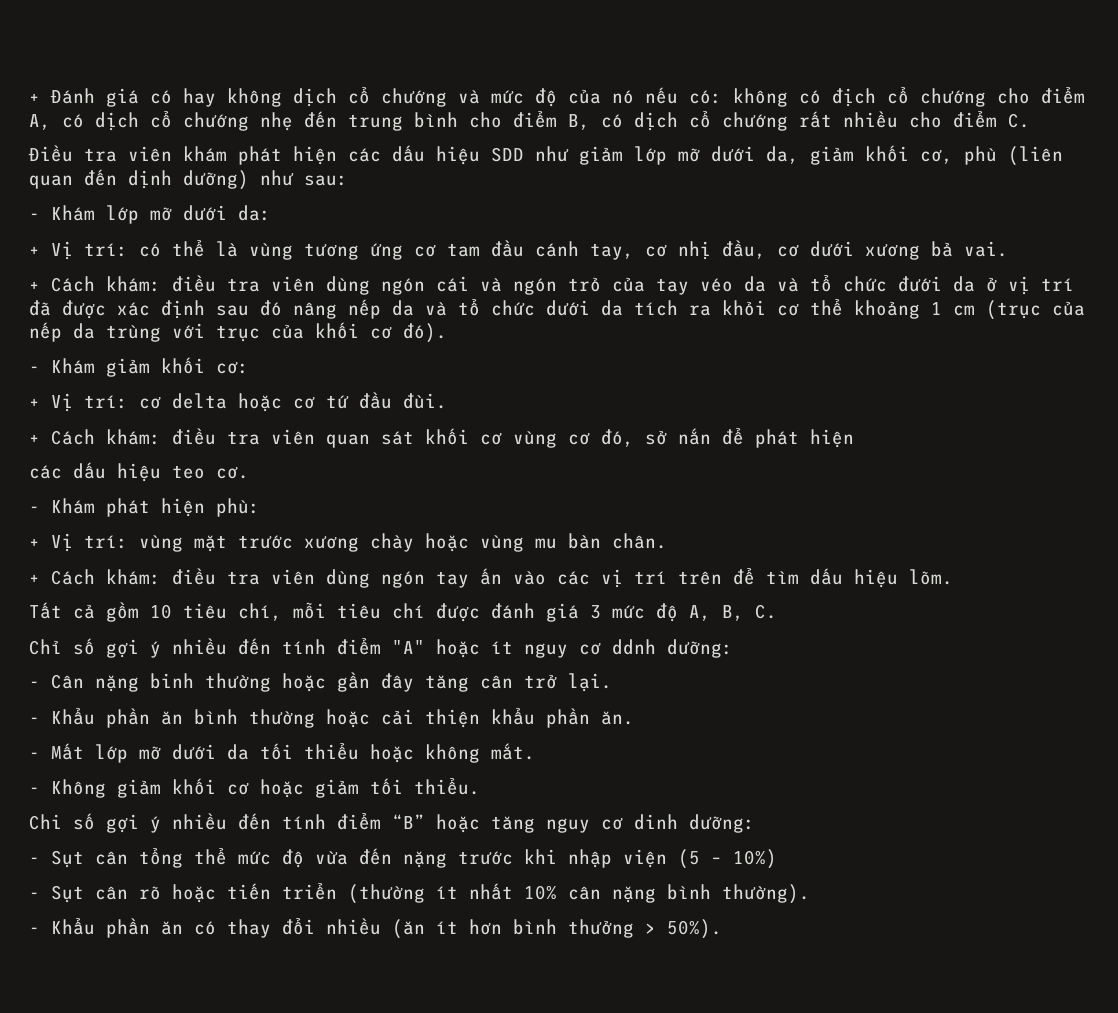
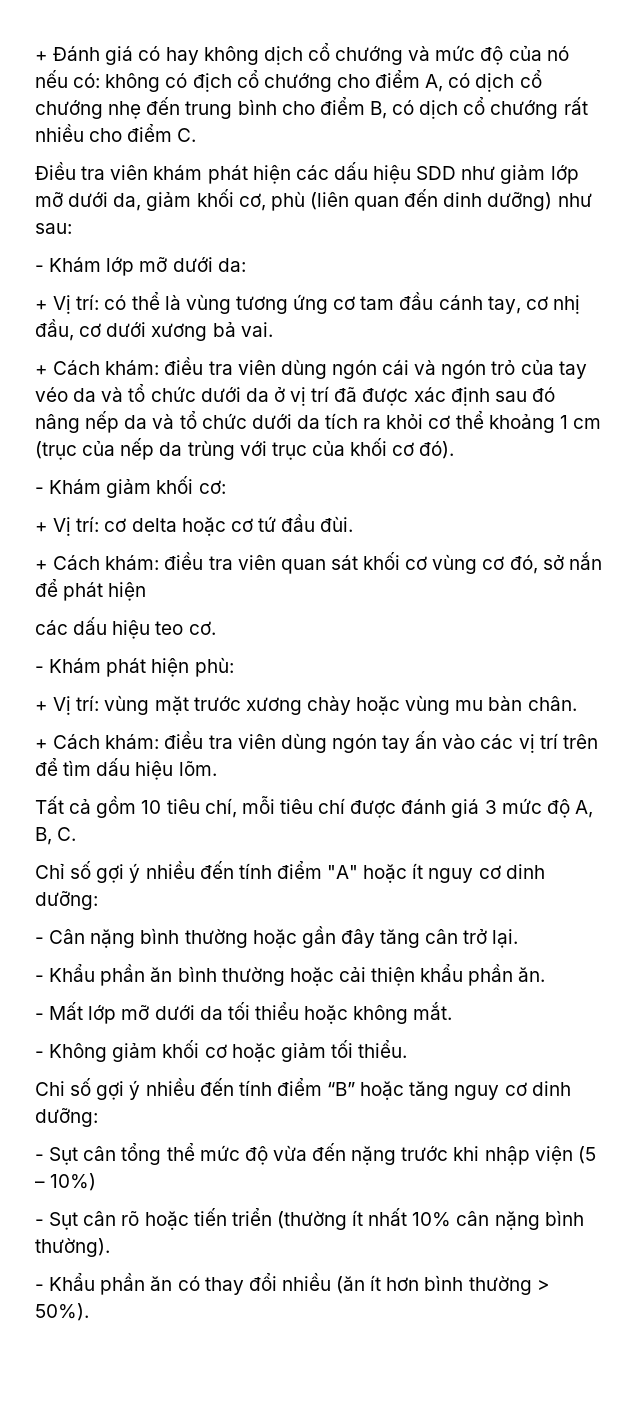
- Điều tra viên khám phát hiện các dấu hiệu SDD như giảm lớp mỡ dưới da, giảm khối cơ, phù (liên quan đến dịnh dưỡng) như sau:
+ Điều tra viên khám phát hiện các dấu hiệu SDD như giảm lớp mỡ dưới da, giảm khối cơ, phù (liên quan đến dinh dưỡng) như sau:
- + Cách khám: điều tra viên dùng ngón cái và ngón trỏ của tay véo da và tổ chức đưới da ở vị trí đã được xác định sau đó nâng nếp da và tổ chức dưới da tích ra khỏi cơ thể khoảng 1 cm (trục của nếp da trùng với trục của khối cơ đó).
+ + Cách khám: điều tra viên dùng ngón cái và ngón trỏ của tay véo da và tổ chức dưới da ở vị trí đã được xác định sau đó nâng nếp da và tổ chức dưới da tích ra khỏi cơ thể khoảng 1 cm (trục của nếp da trùng với trục của khối cơ đó).
- Chỉ số gợi ý nhiều đến tính điểm "A" hoặc ít nguy cơ ddnh dưỡng:
+ Chỉ số gợi ý nhiều đến tính điểm "A" hoặc ít nguy cơ dinh dưỡng:
- - Cân nặng binh thường hoặc gần đây tăng cân trở lại.
+ - Cân nặng bình thường hoặc gần đây tăng cân trở lại.
- - Khẩu phần ăn có thay đổi nhiều (ăn ít hơn bình thưởng > 50%).
+ - Khẩu phần ăn có thay đổi nhiều (ăn ít hơn bình thường > 50%).

